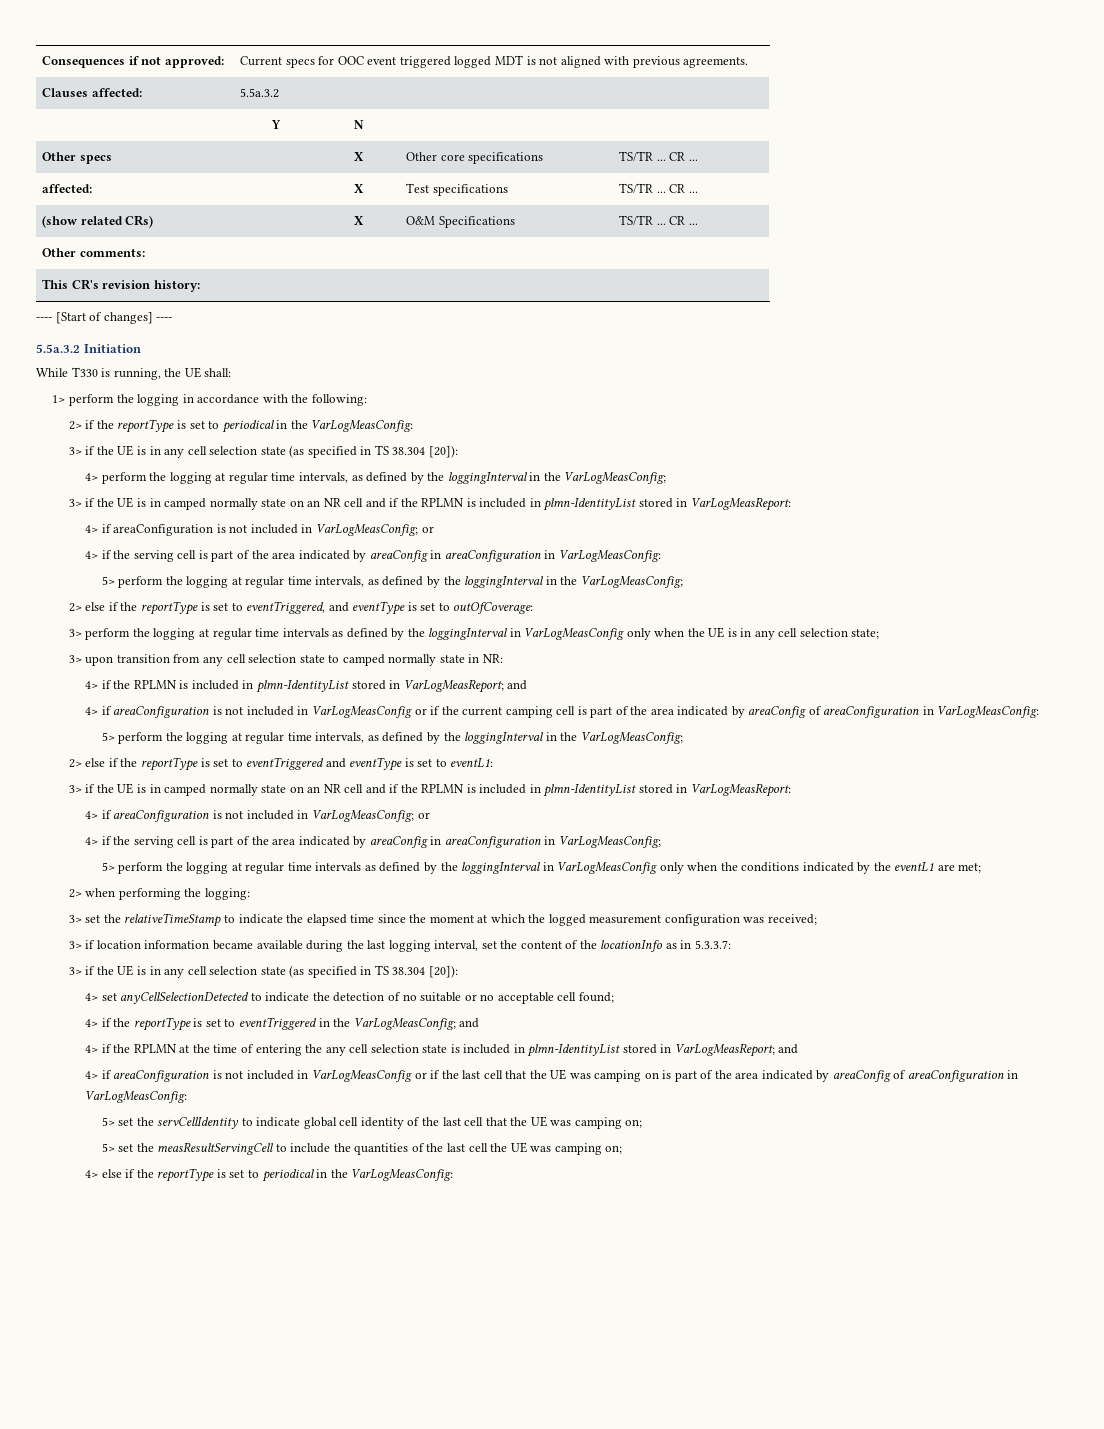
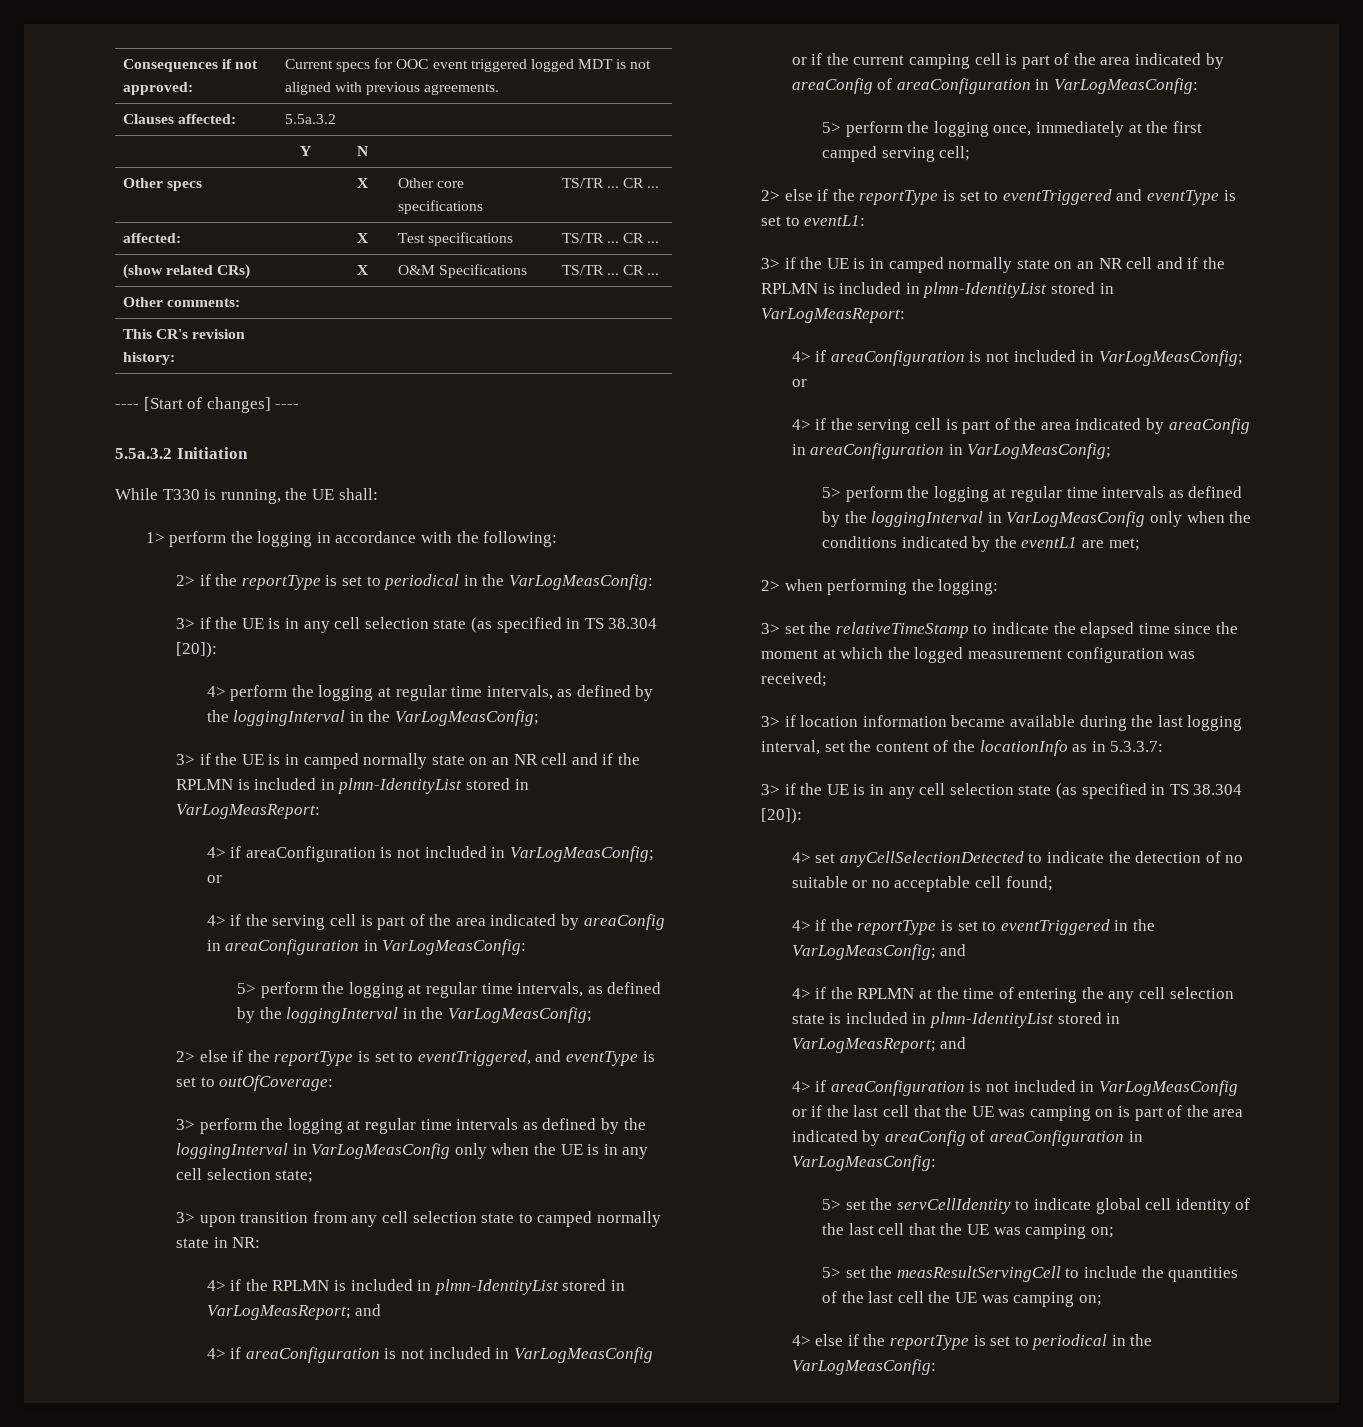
  4> if areaConfiguration is not included in VarLogMeasConfig or if the current camping cell is part of the area indicated by areaConfig of areaConfiguration in VarLogMeasConfig:
- 5> perform the logging at regular time intervals, as defined by the loggingInterval in the VarLogMeasConfig;
+ 5> perform the logging once, immediately at the first camped serving cell;

